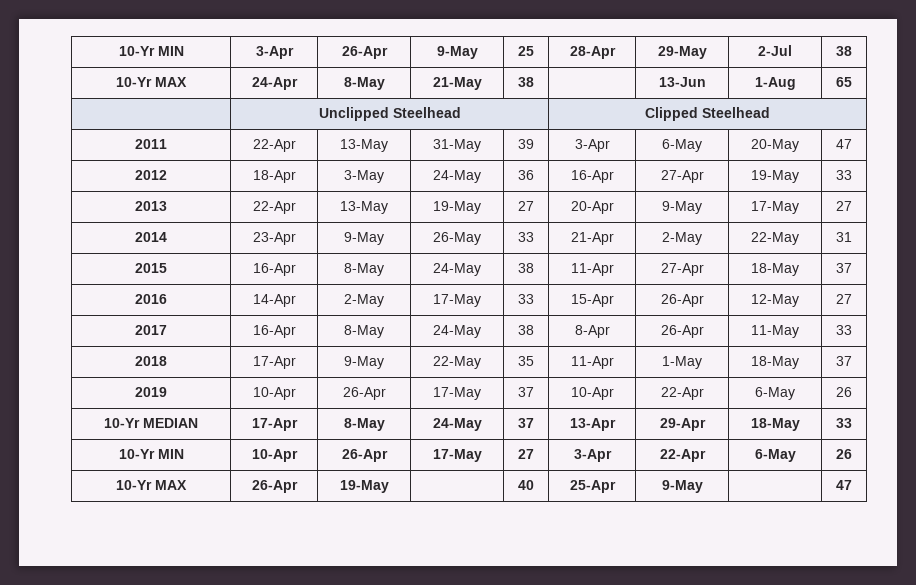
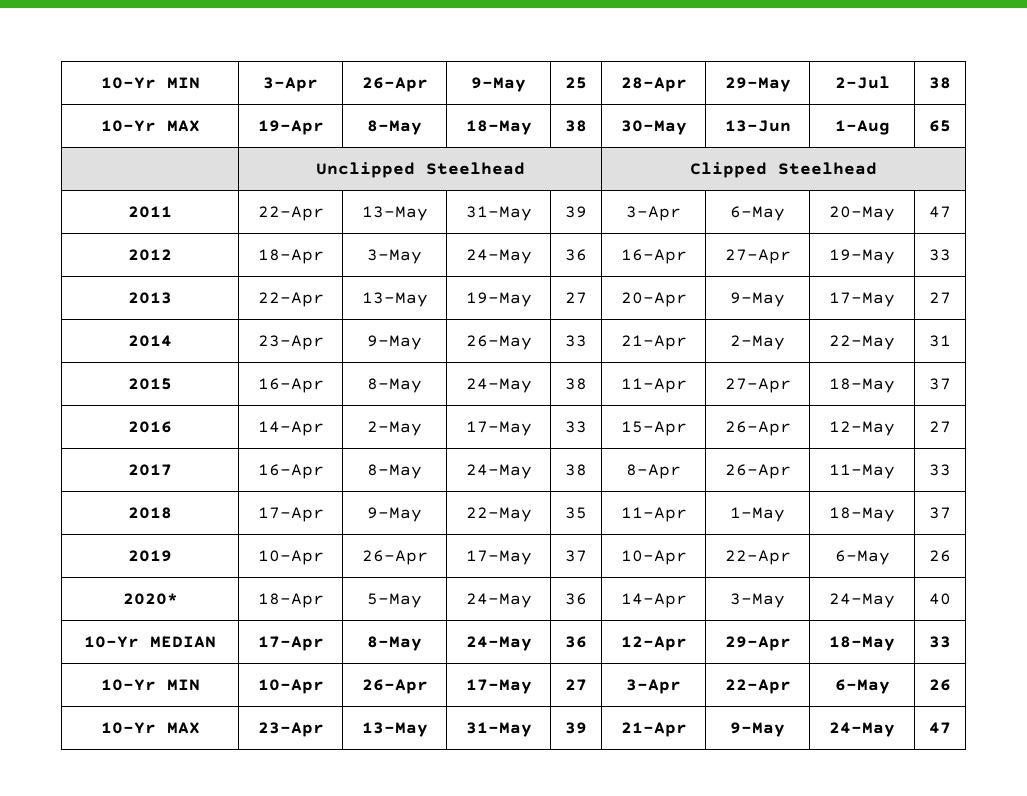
- 10-Yr MAX | 24-Apr | 8-May | 21-May | 38 | | 13-Jun | 1-Aug | 65
+ 10-Yr MAX | 19-Apr | 8-May | 18-May | 38 | 30-May | 13-Jun | 1-Aug | 65
+ 2020* | 18-Apr | 5-May | 24-May | 36 | 14-Apr | 3-May | 24-May | 40
- 10-Yr MEDIAN | 17-Apr | 8-May | 24-May | 37 | 13-Apr | 29-Apr | 18-May | 33
+ 10-Yr MEDIAN | 17-Apr | 8-May | 24-May | 36 | 12-Apr | 29-Apr | 18-May | 33
- 10-Yr MAX | 26-Apr | 19-May | | 40 | 25-Apr | 9-May | | 47
+ 10-Yr MAX | 23-Apr | 13-May | 31-May | 39 | 21-Apr | 9-May | 24-May | 47

